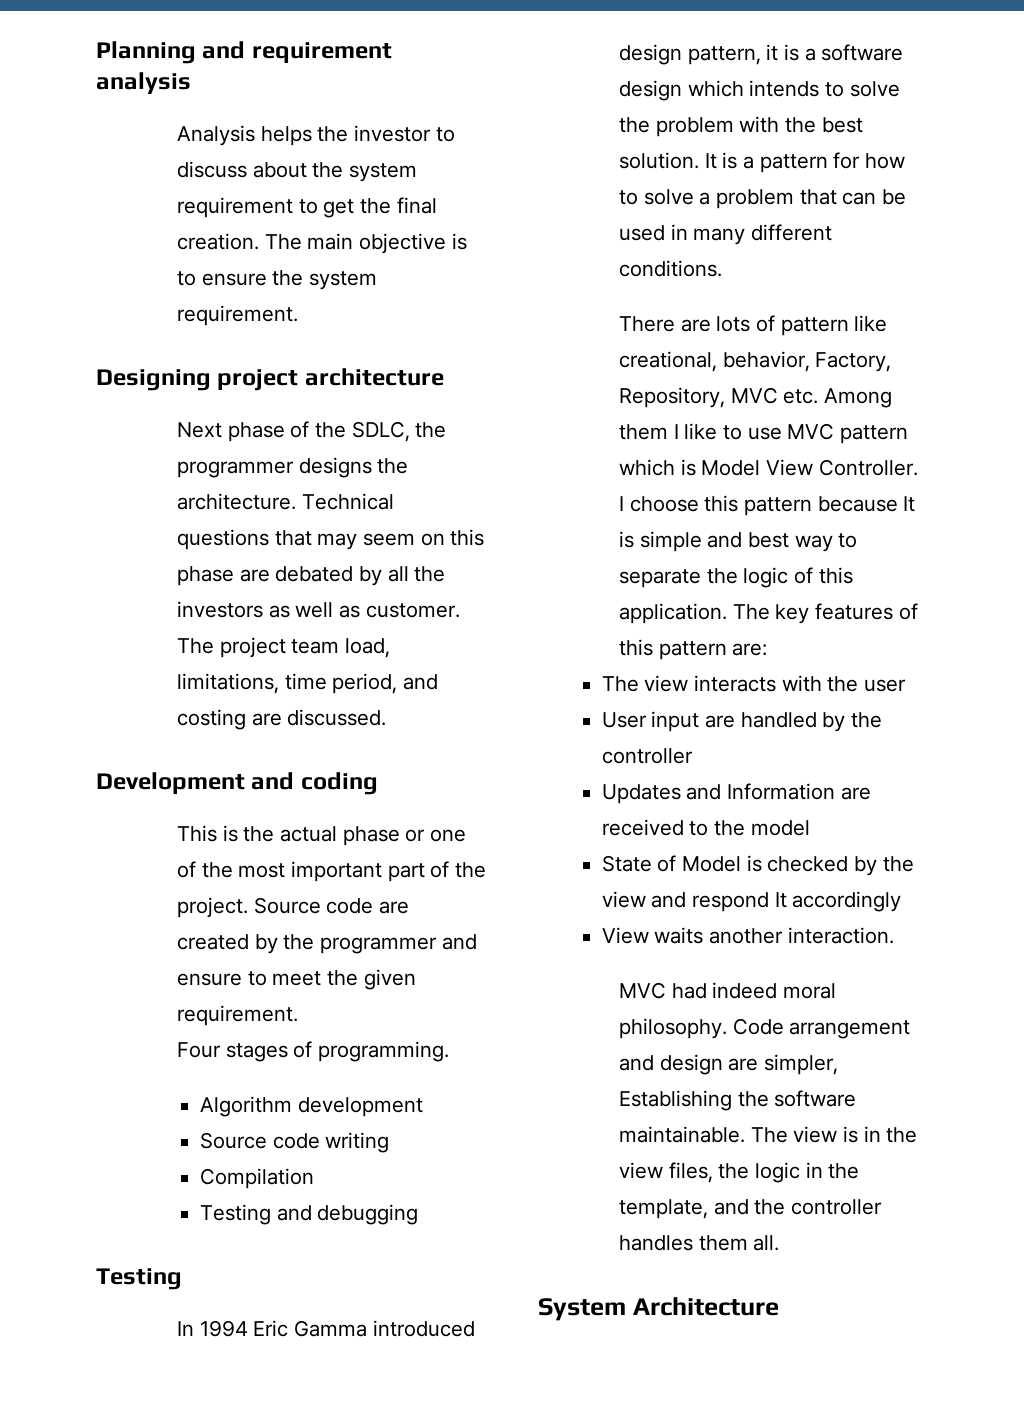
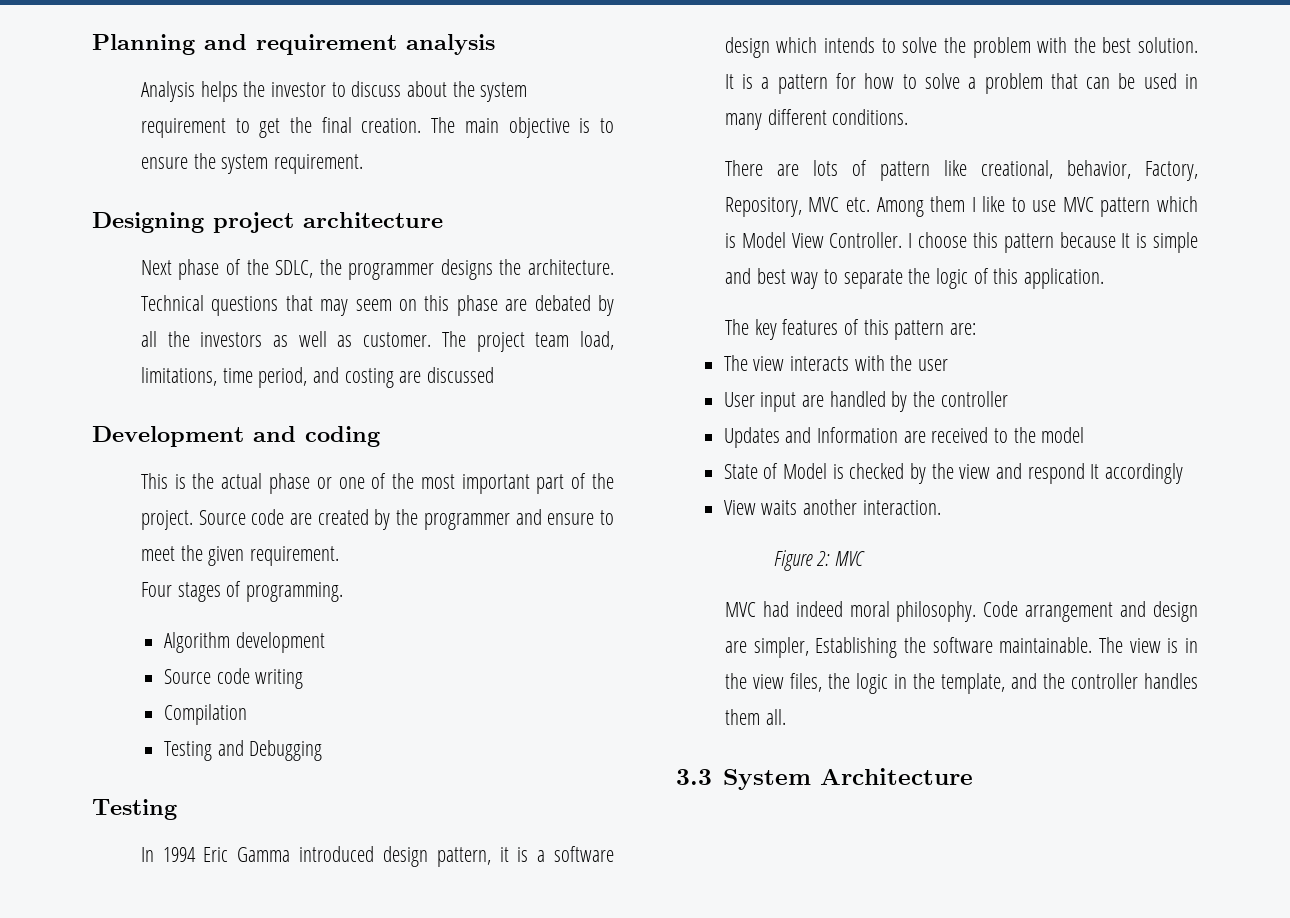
- The project team load, limitations, time period, and costing are discussed.
+ The project team load, limitations, time period, and costing are discussed
- Testing and debugging
+ Testing and Debugging
- I choose this pattern because It is simple and best way to separate the logic of this application. The key features of this pattern are:
+ I choose this pattern because It is simple and best way to separate the logic of this application.
+ The key features of this pattern are:
+ Figure 2: MVC
- System Architecture
+ 3.3 System Architecture

